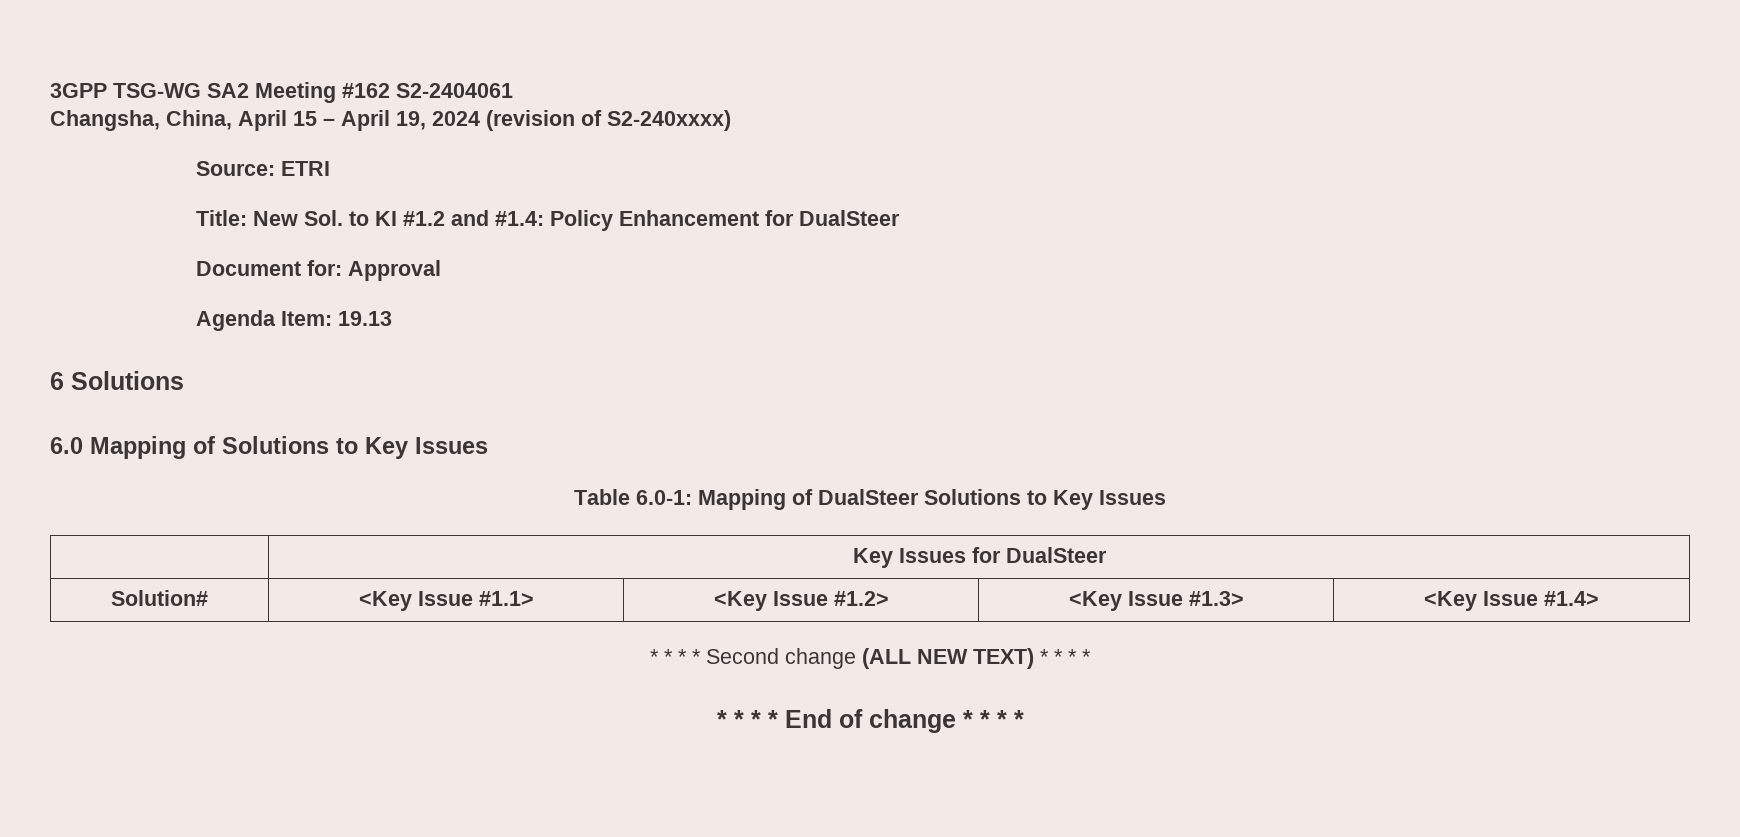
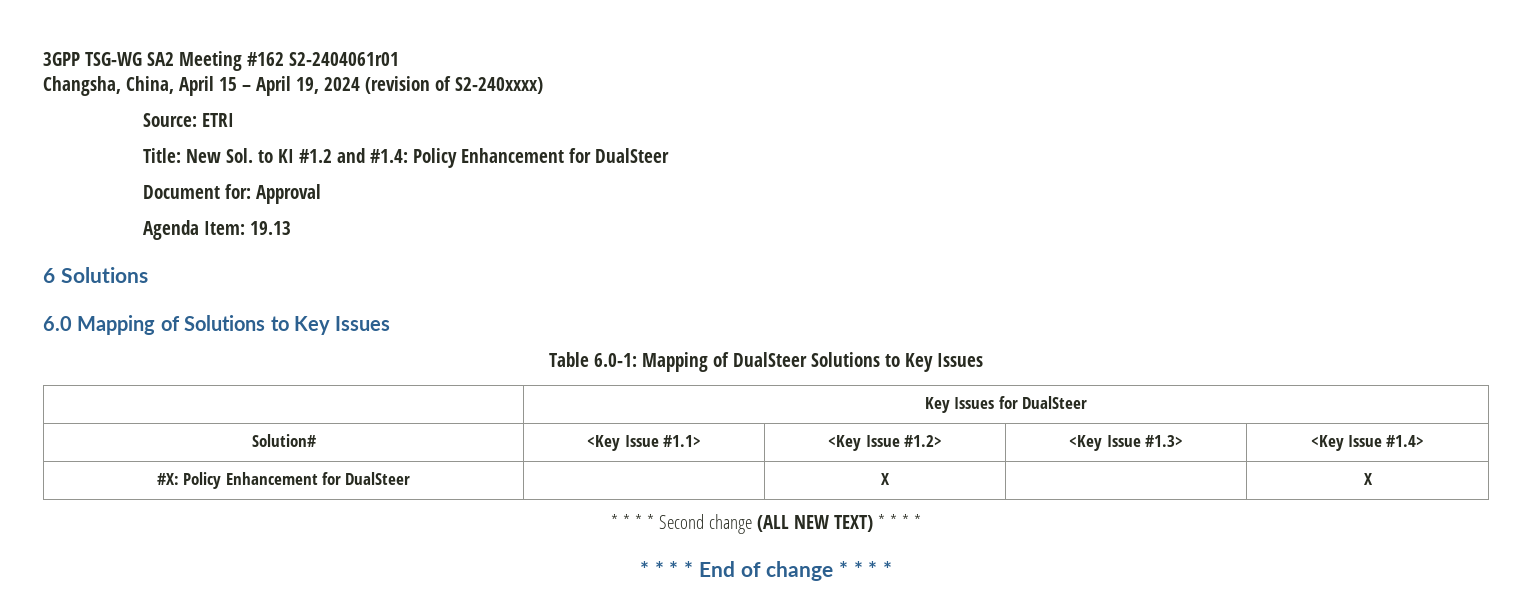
- 3GPP TSG-WG SA2 Meeting #162 S2-2404061
+ 3GPP TSG-WG SA2 Meeting #162 S2-2404061r01
+ #X: Policy Enhancement for DualSteer | | X | | X

